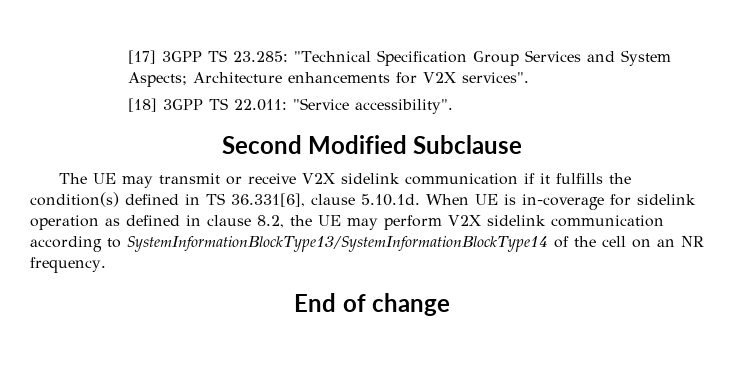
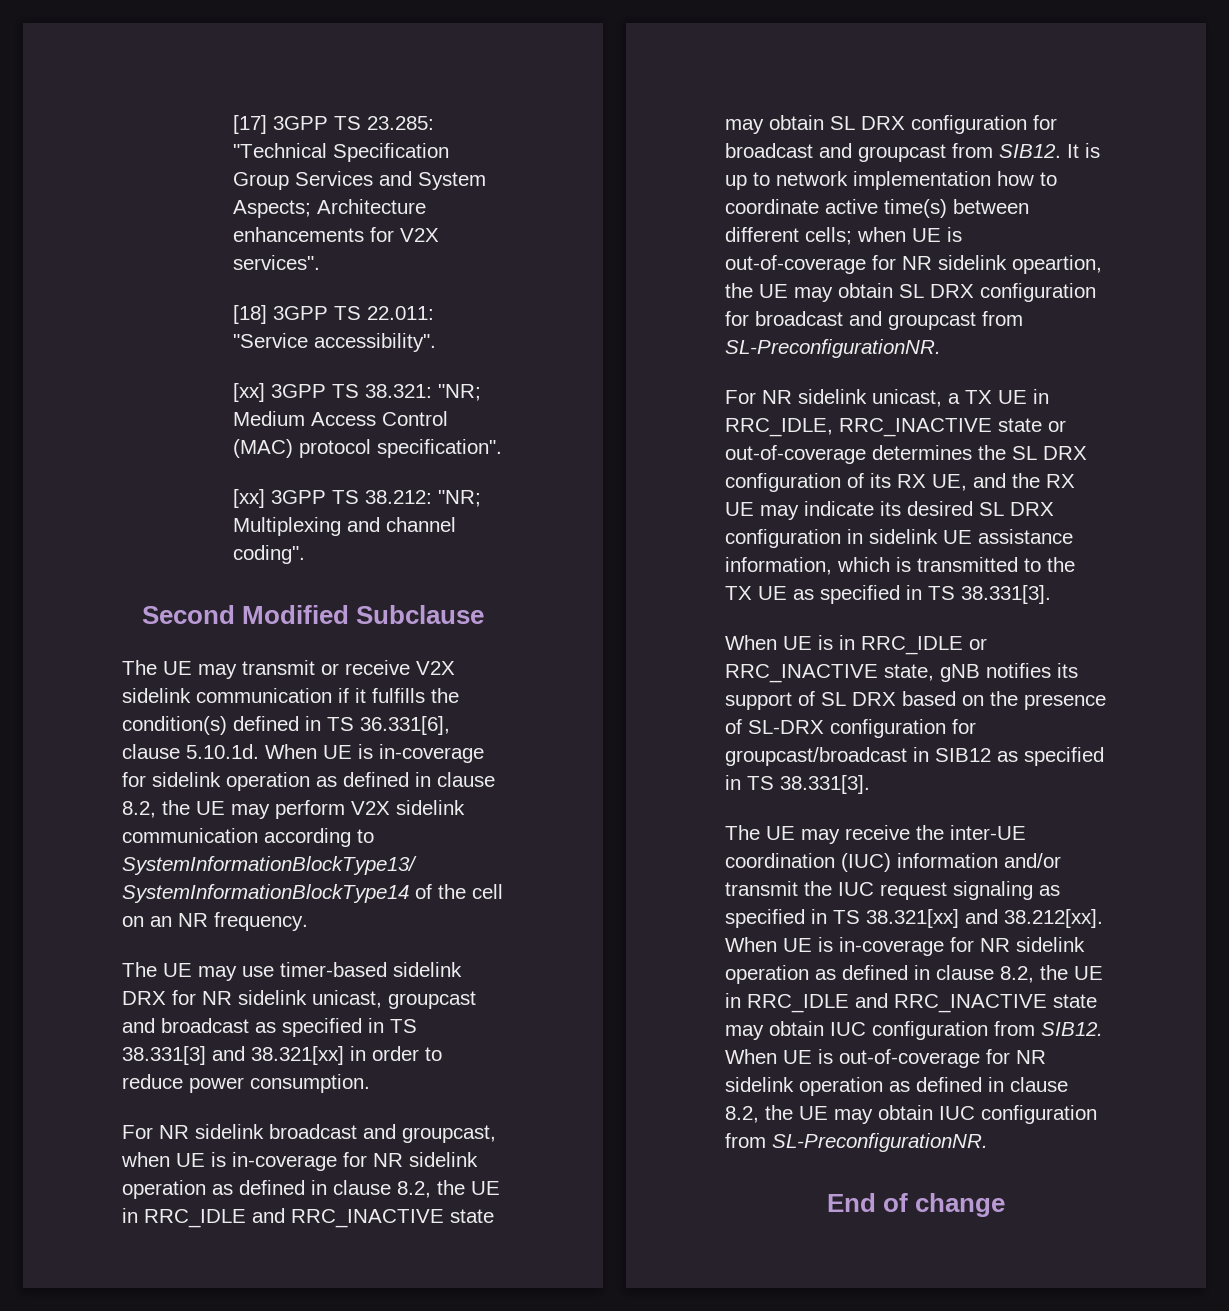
+ [xx] 3GPP TS 38.321: "NR; Medium Access Control (MAC) protocol specification".
+ [xx] 3GPP TS 38.212: "NR; Multiplexing and channel coding".
+ The UE may use timer-based sidelink DRX for NR sidelink unicast, groupcast and broadcast as specified in TS 38.331[3] and 38.321[xx] in order to reduce power consumption.
+ For NR sidelink broadcast and groupcast, when UE is in-coverage for NR sidelink operation as defined in clause 8.2, the UE in RRC_IDLE and RRC_INACTIVE state may obtain SL DRX configuration for broadcast and groupcast from SIB12. It is up to network implementation how to coordinate active time(s) between different cells; when UE is out-of-coverage for NR sidelink opeartion, the UE may obtain SL DRX configuration for broadcast and groupcast from SL-PreconfigurationNR.
+ For NR sidelink unicast, a TX UE in RRC_IDLE, RRC_INACTIVE state or out-of-coverage determines the SL DRX configuration of its RX UE, and the RX UE may indicate its desired SL DRX configuration in sidelink UE assistance information, which is transmitted to the TX UE as specified in TS 38.331[3].
+ When UE is in RRC_IDLE or RRC_INACTIVE state, gNB notifies its support of SL DRX based on the presence of SL-DRX configuration for groupcast/broadcast in SIB12 as specified in TS 38.331[3].
+ The UE may receive the inter-UE coordination (IUC) information and/or transmit the IUC request signaling as specified in TS 38.321[xx] and 38.212[xx]. When UE is in-coverage for NR sidelink operation as defined in clause 8.2, the UE in RRC_IDLE and RRC_INACTIVE state may obtain IUC configuration from SIB12. When UE is out-of-coverage for NR sidelink operation as defined in clause 8.2, the UE may obtain IUC configuration from SL-PreconfigurationNR.

